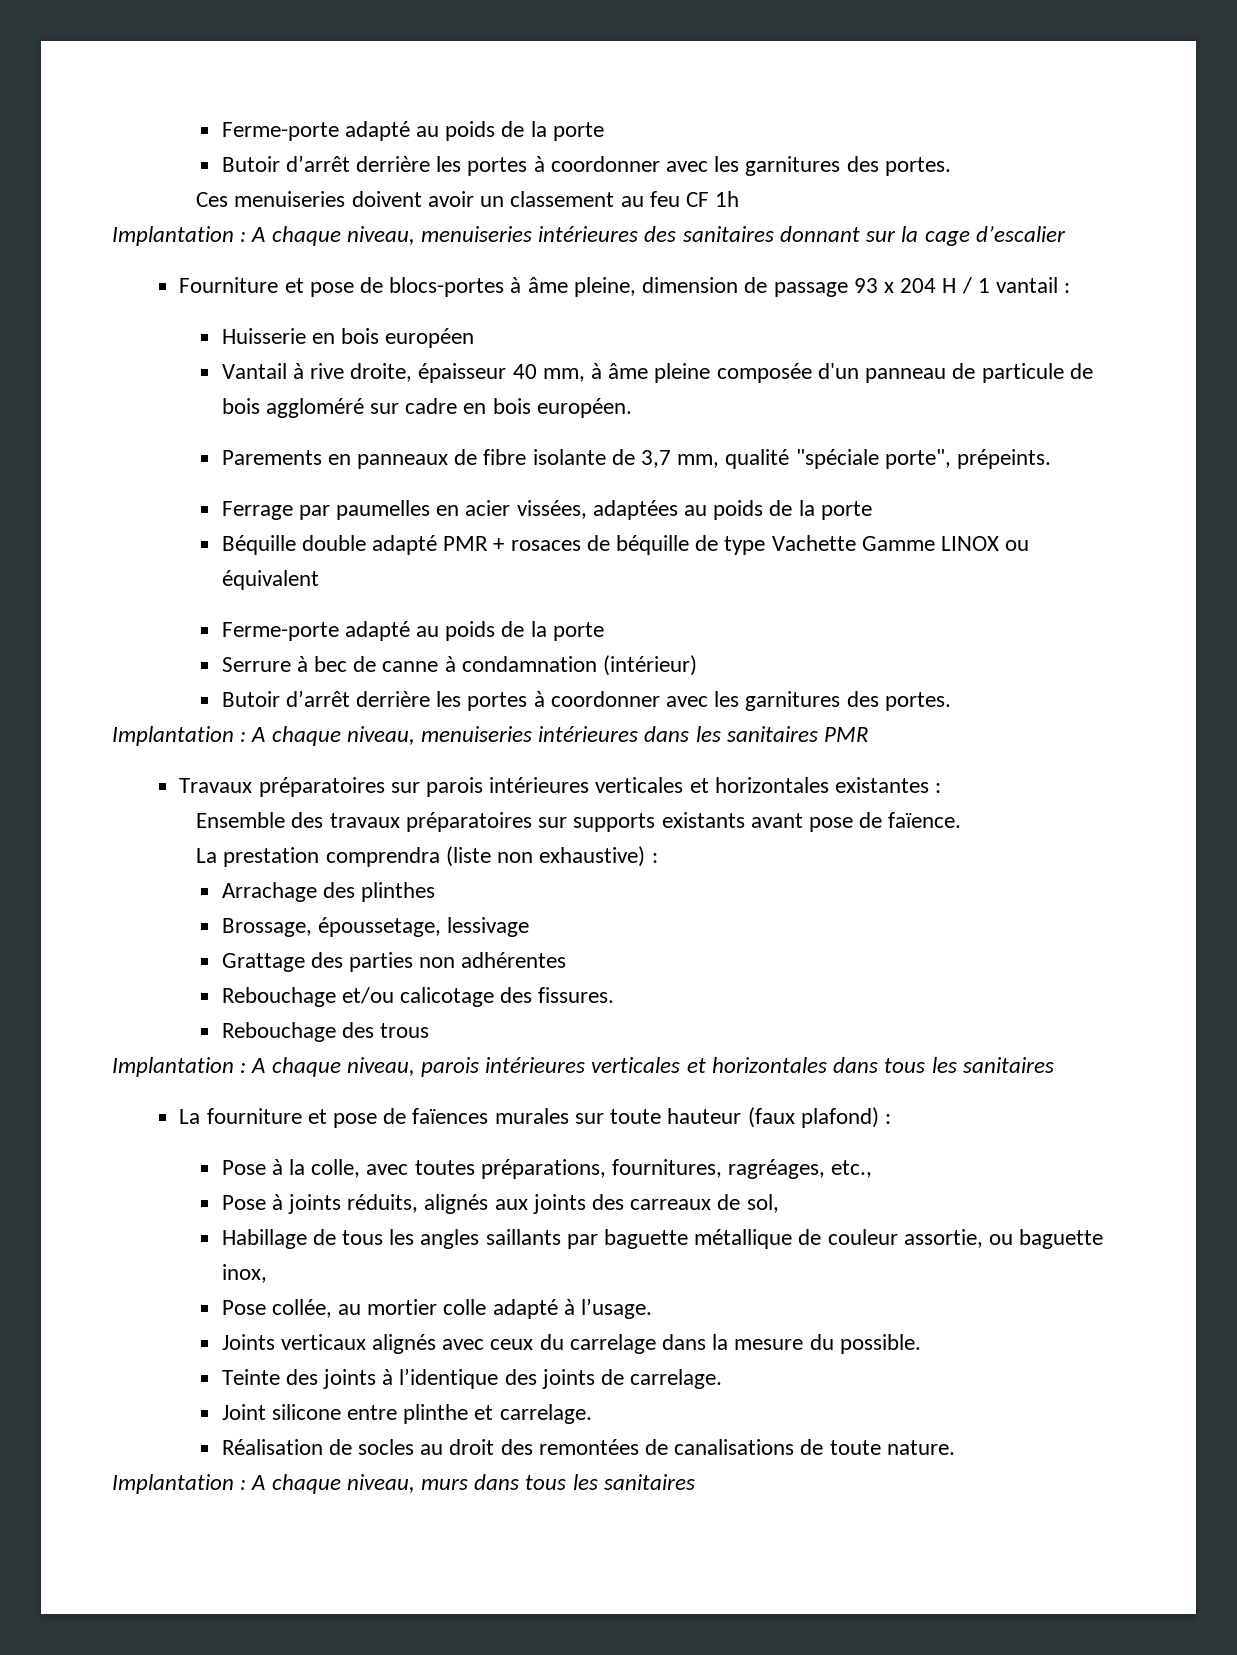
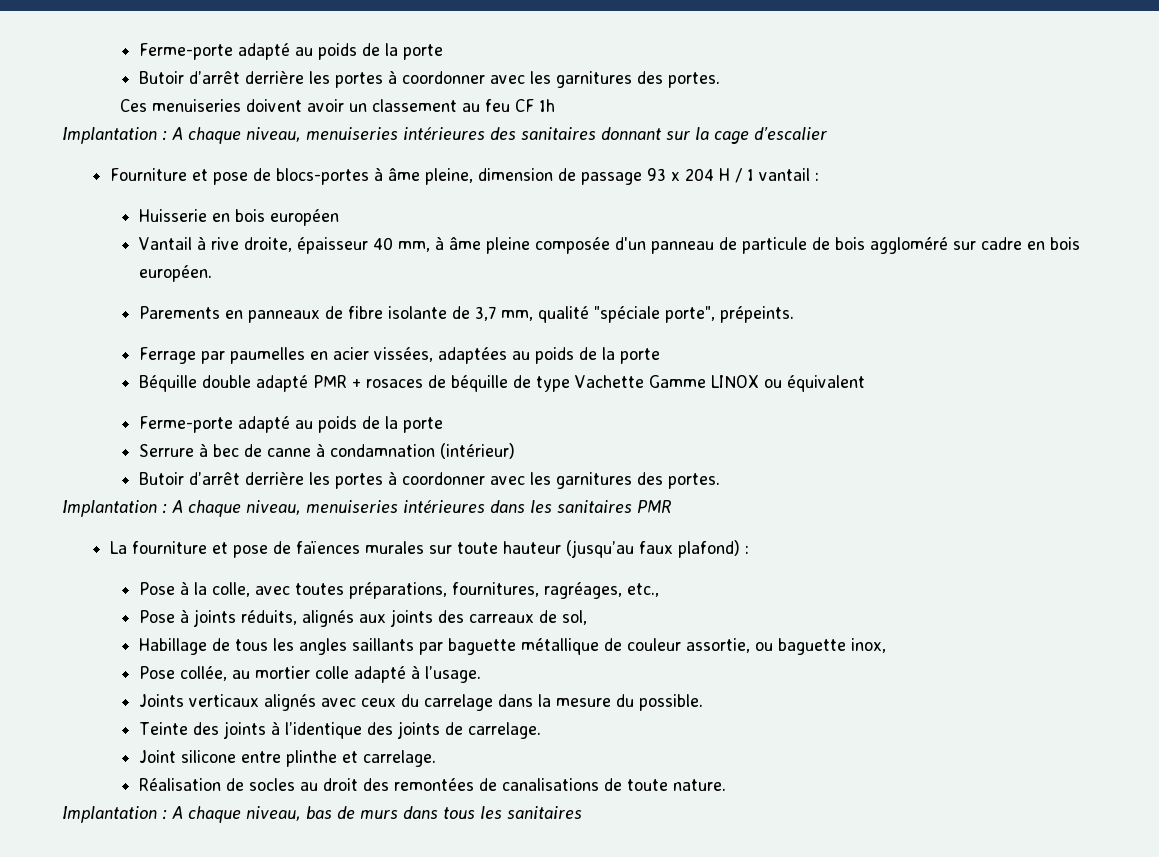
- Travaux préparatoires sur parois intérieures verticales et horizontales existantes :
- Ensemble des travaux préparatoires sur supports existants avant pose de faïence.
- La prestation comprendra (liste non exhaustive) :
- Arrachage des plinthes
- Brossage, époussetage, lessivage
- Grattage des parties non adhérentes
- Rebouchage et/ou calicotage des fissures.
- Rebouchage des trous
- Implantation : A chaque niveau, parois intérieures verticales et horizontales dans tous les sanitaires
- La fourniture et pose de faïences murales sur toute hauteur (faux plafond) :
+ La fourniture et pose de faïences murales sur toute hauteur (jusqu’au faux plafond) :
- Implantation : A chaque niveau, murs dans tous les sanitaires
+ Implantation : A chaque niveau, bas de murs dans tous les sanitaires

